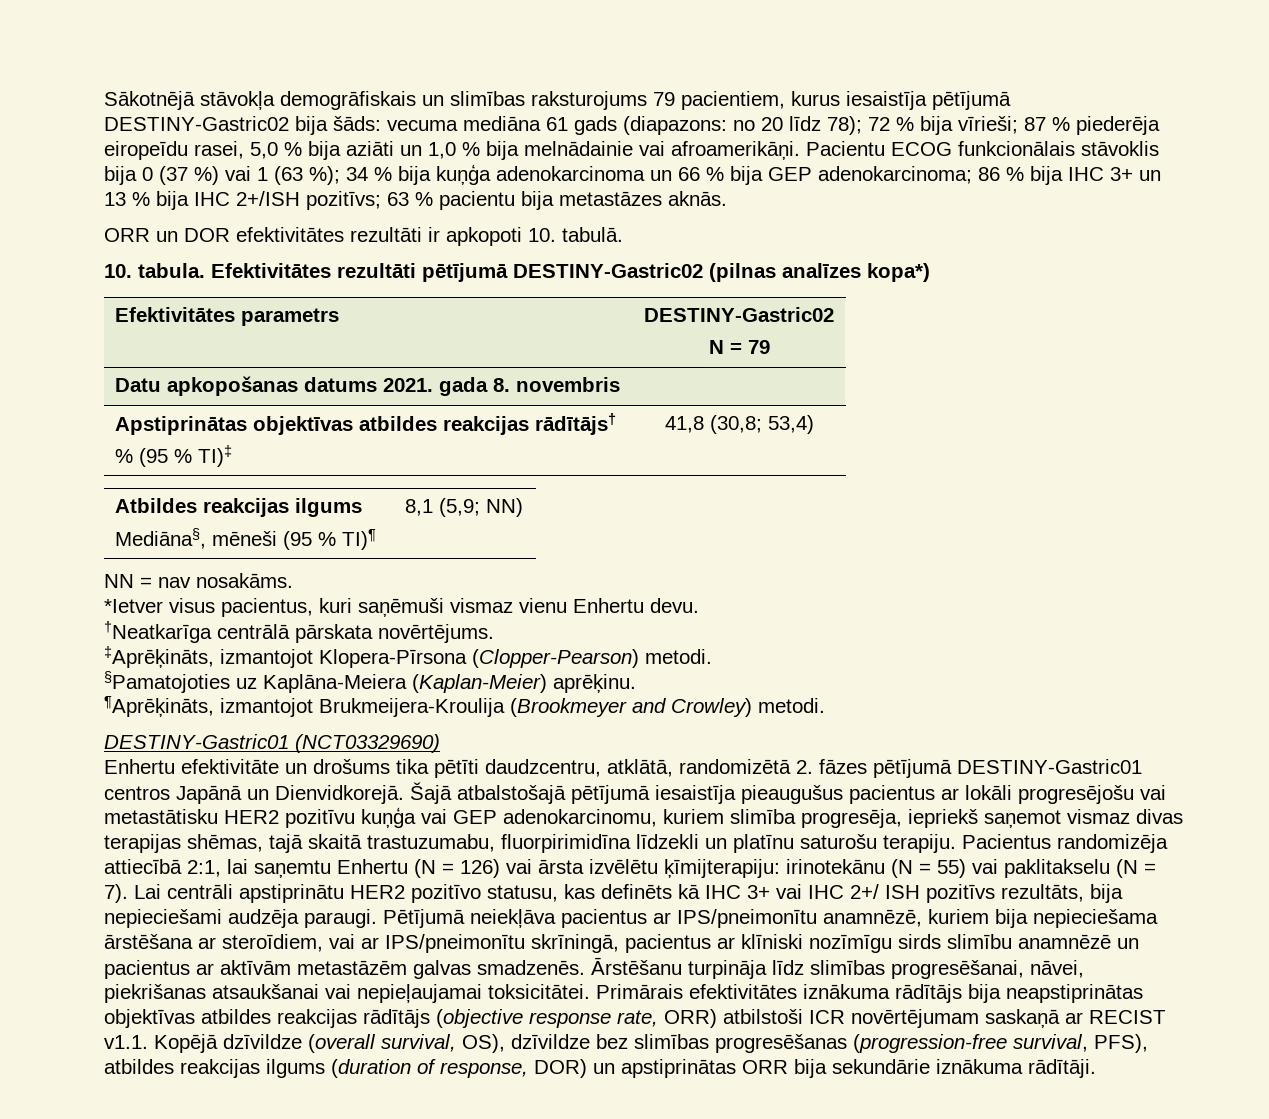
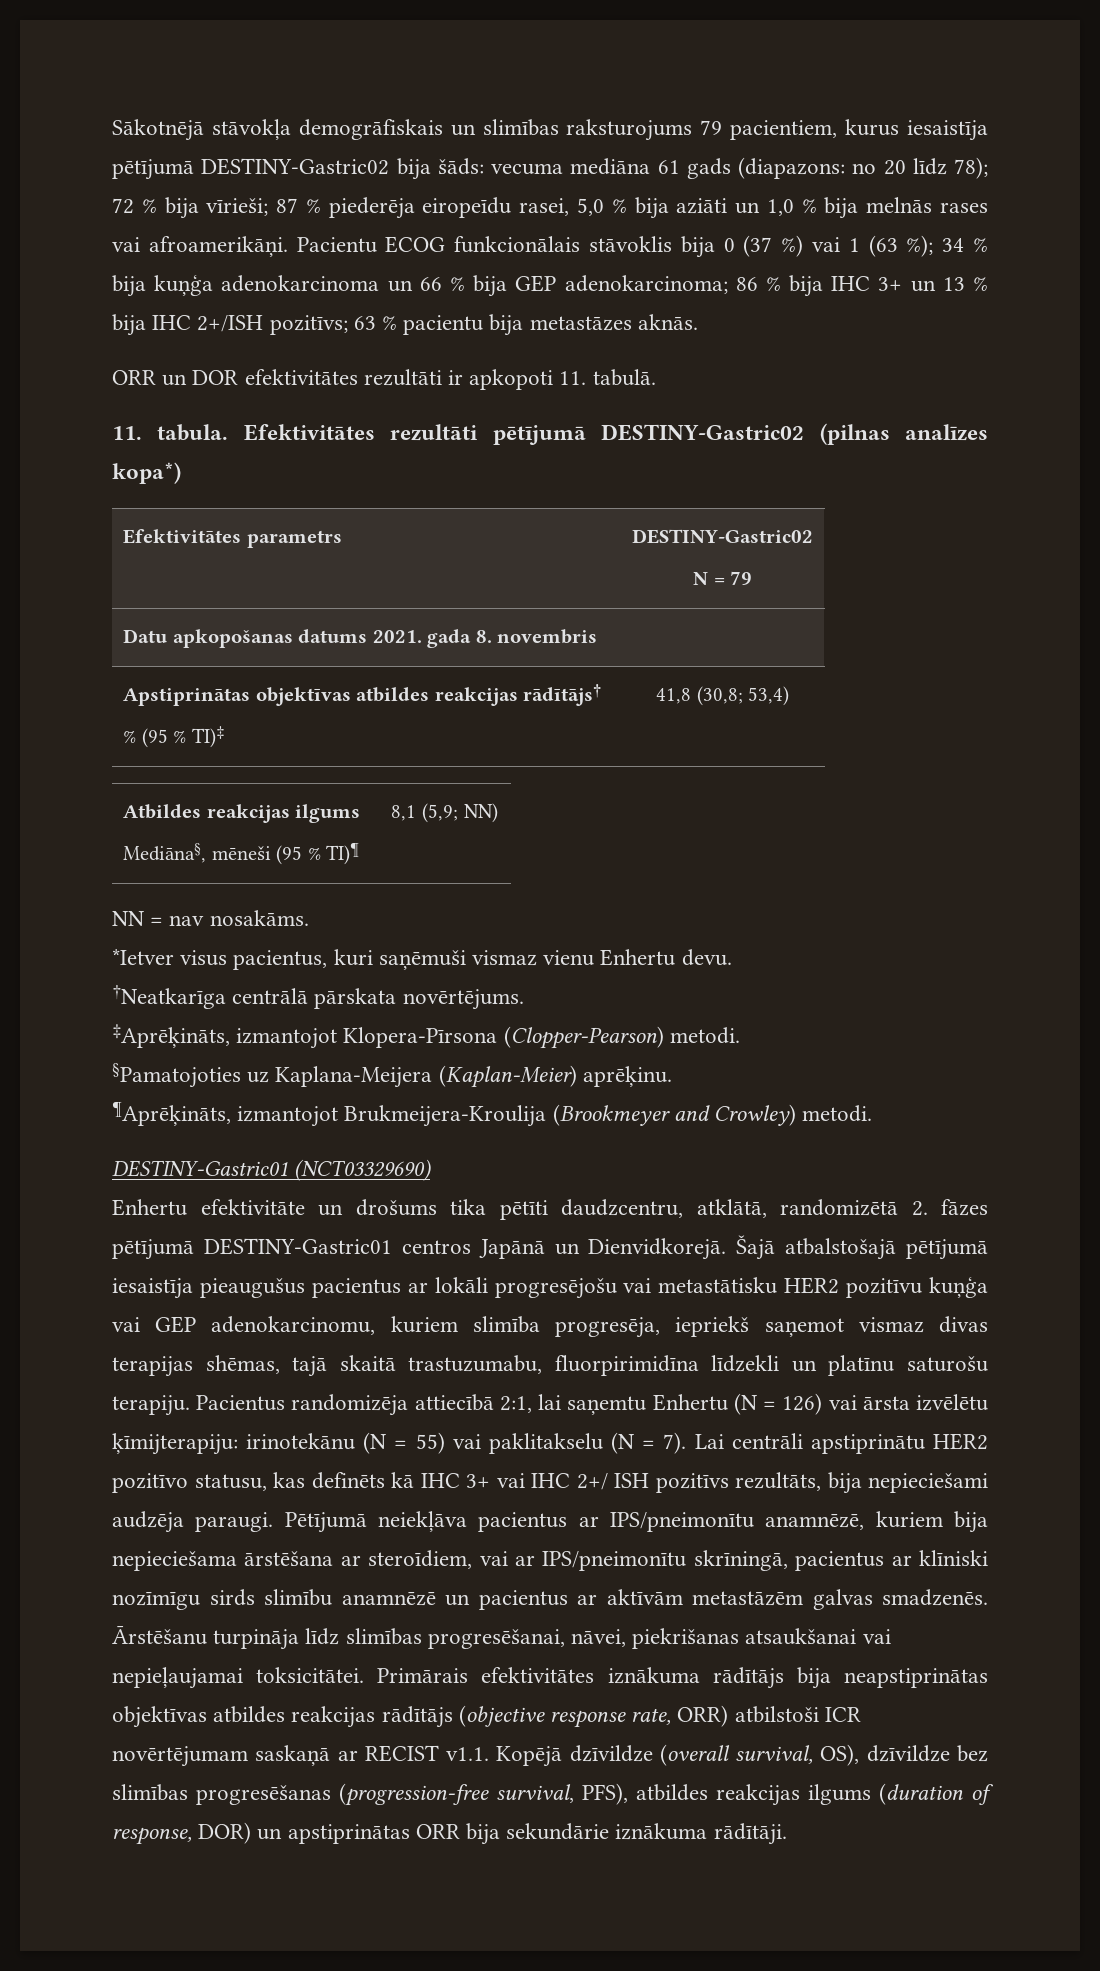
- Sākotnējā stāvokļa demogrāfiskais un slimības raksturojums 79 pacientiem, kurus iesaistīja pētījumā DESTINY-Gastric02 bija šāds: vecuma mediāna 61 gads (diapazons: no 20 līdz 78); 72 % bija vīrieši; 87 % piederēja eiropeīdu rasei, 5,0 % bija aziāti un 1,0 % bija melnādainie vai afroamerikāņi.
+ Sākotnējā stāvokļa demogrāfiskais un slimības raksturojums 79 pacientiem, kurus iesaistīja pētījumā DESTINY-Gastric02 bija šāds: vecuma mediāna 61 gads (diapazons: no 20 līdz 78); 72 % bija vīrieši; 87 % piederēja eiropeīdu rasei, 5,0 % bija aziāti un 1,0 % bija melnās rases vai afroamerikāņi.
- ORR un DOR efektivitātes rezultāti ir apkopoti 10. tabulā.
+ ORR un DOR efektivitātes rezultāti ir apkopoti 11. tabulā.
- 10. tabula.
+ 11. tabula.
- §Pamatojoties uz Kaplāna-Meiera (Kaplan-Meier) aprēķinu.
+ §Pamatojoties uz Kaplana-Meijera (Kaplan-Meier) aprēķinu.

